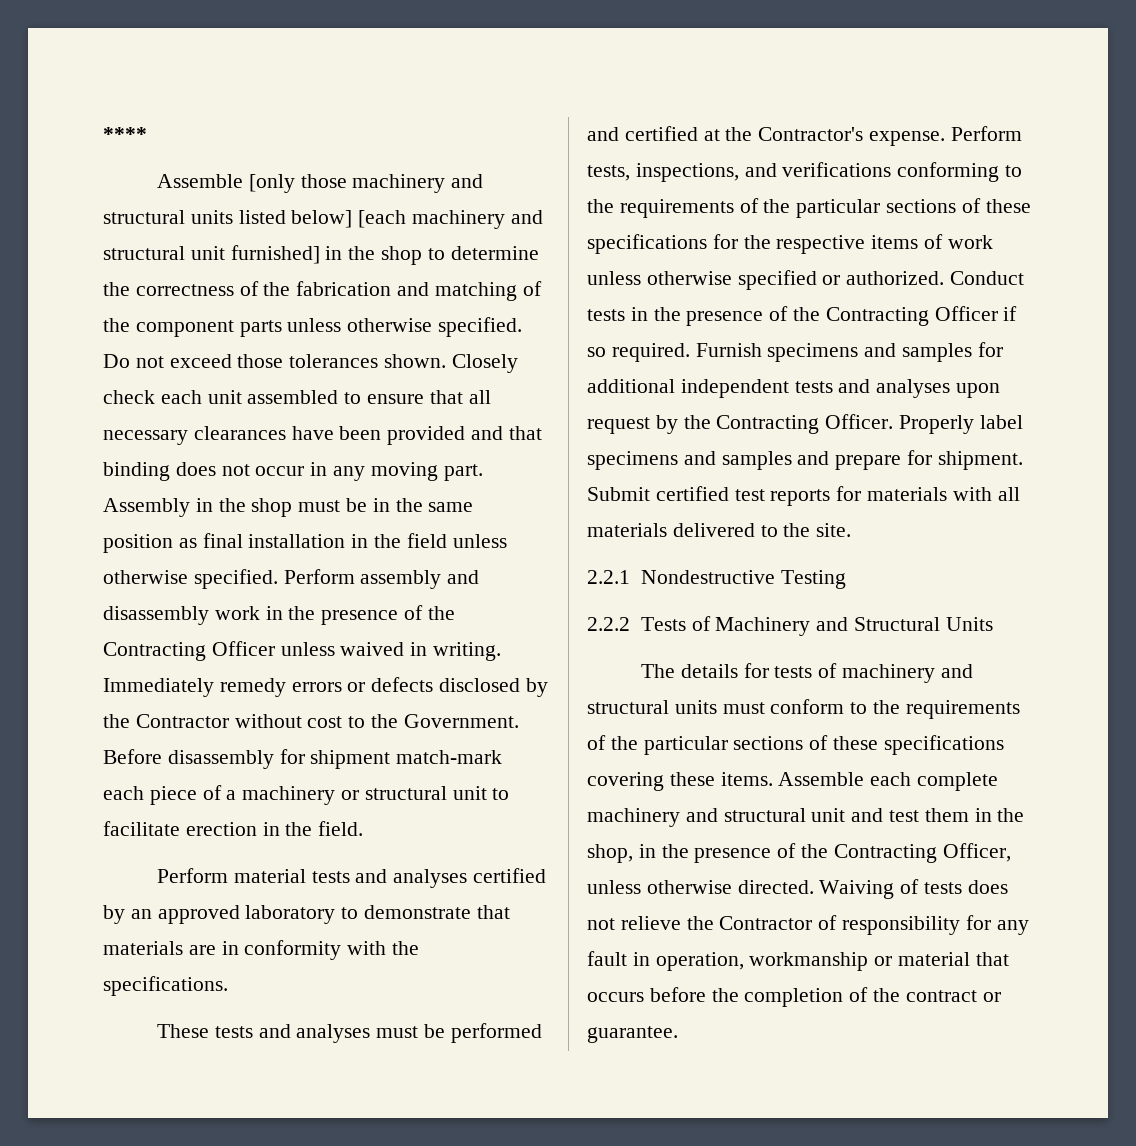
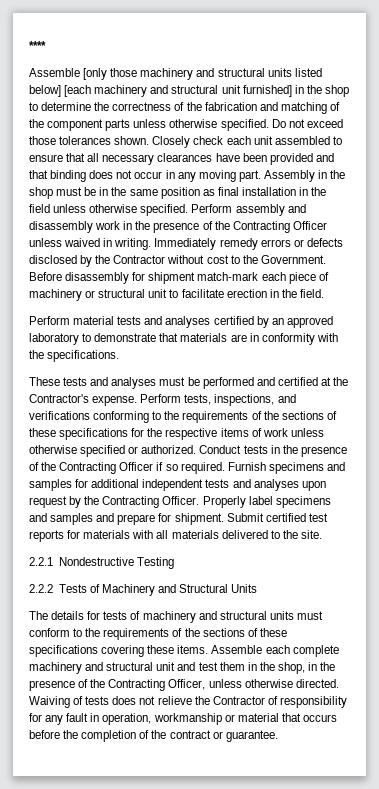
- Before disassembly for shipment match-mark each piece of a machinery or structural unit to facilitate erection in the field.
+ Before disassembly for shipment match-mark each piece of machinery or structural unit to facilitate erection in the field.
- Perform tests, inspections, and verifications conforming to the requirements of the particular sections of these specifications for the respective items of work unless otherwise specified or authorized.
+ Perform tests, inspections, and verifications conforming to the requirements of the sections of these specifications for the respective items of work unless otherwise specified or authorized.
- The details for tests of machinery and structural units must conform to the requirements of the particular sections of these specifications covering these items.
+ The details for tests of machinery and structural units must conform to the requirements of the sections of these specifications covering these items.

